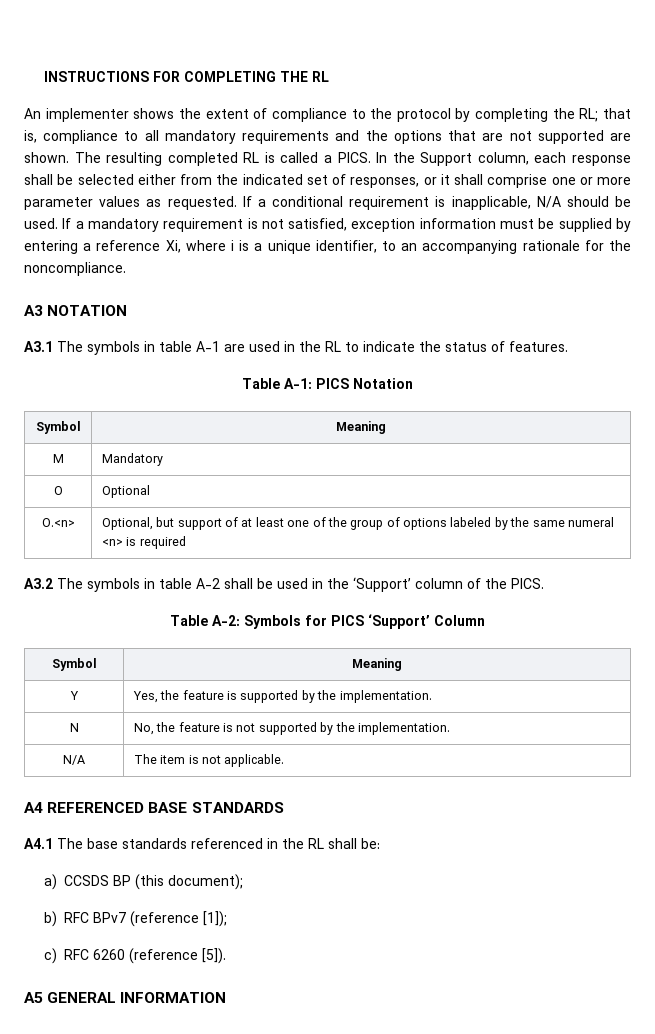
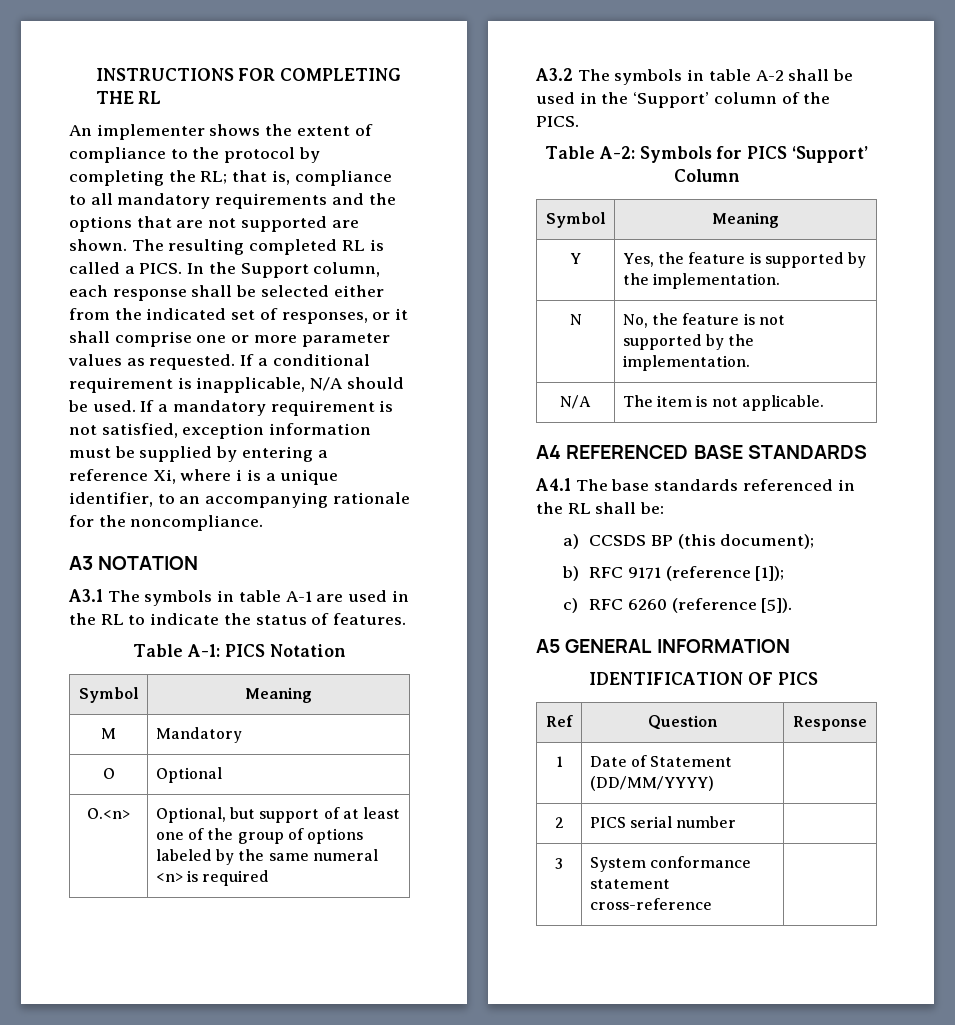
- b) RFC BPv7 (reference [1]);
+ b) RFC 9171 (reference [1]);
+ IDENTIFICATION OF PICS
+ Ref | Question | Response
+ 1 | Date of Statement (DD/MM/YYYY) |
+ 2 | PICS serial number |
+ 3 | System conformance statement cross-reference |

